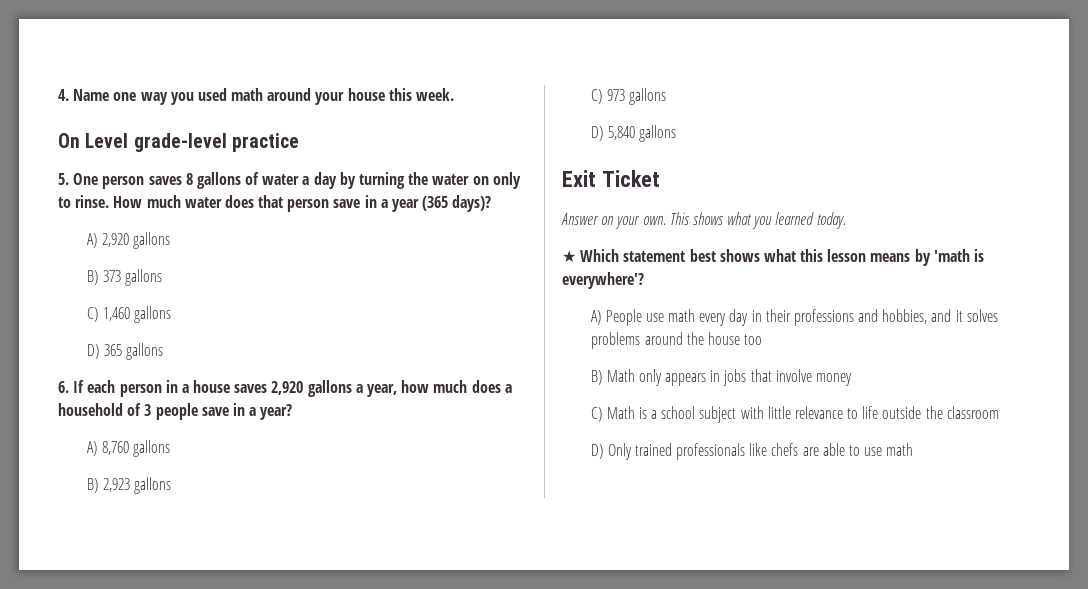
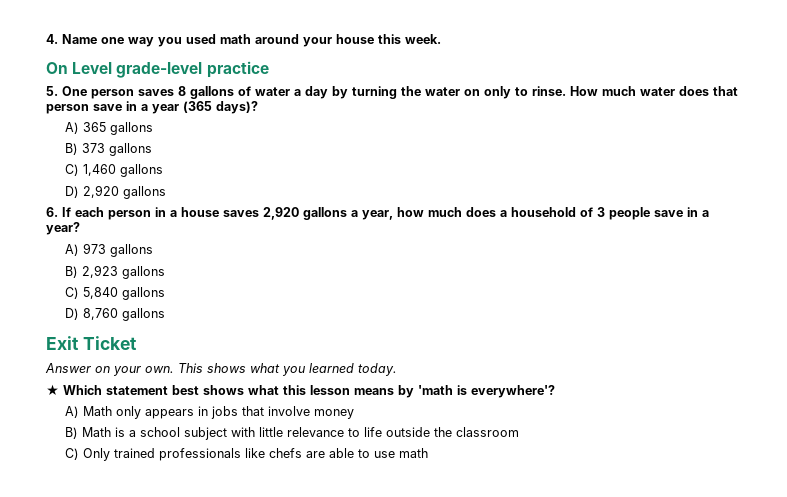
- A) 2,920 gallons
+ A) 365 gallons
- D) 365 gallons
+ D) 2,920 gallons
- A) 8,760 gallons
+ A) 973 gallons
- C) 973 gallons
- D) 5,840 gallons
+ C) 5,840 gallons
+ D) 8,760 gallons
- A) People use math every day in their professions and hobbies, and it solves problems around the house too
- B) Math only appears in jobs that involve money
+ A) Math only appears in jobs that involve money
- C) Math is a school subject with little relevance to life outside the classroom
+ B) Math is a school subject with little relevance to life outside the classroom
- D) Only trained professionals like chefs are able to use math
+ C) Only trained professionals like chefs are able to use math

